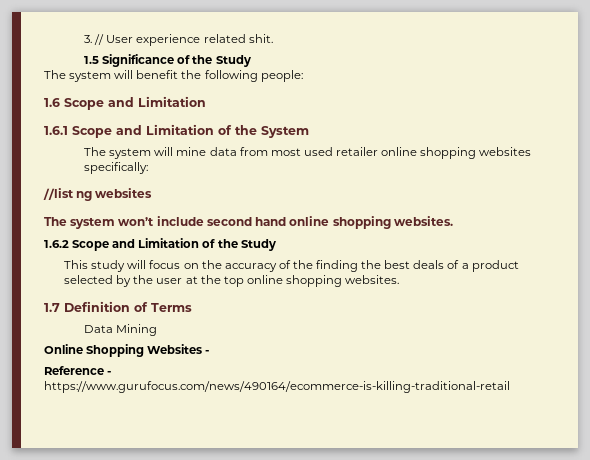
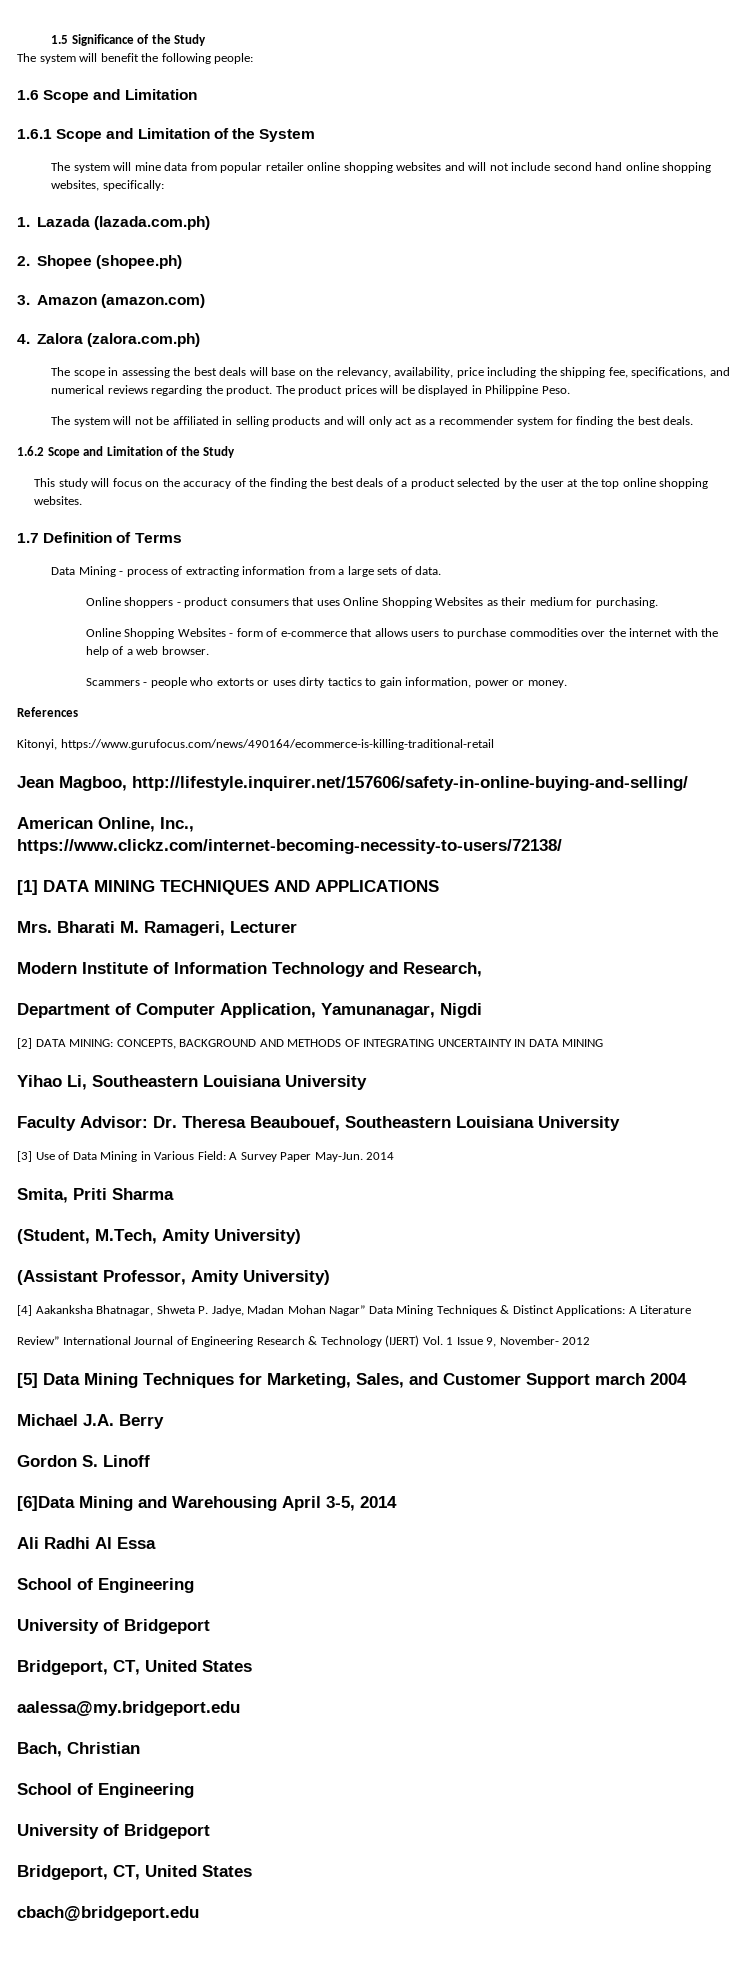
- 3. // User experience related shit.
- The system will mine data from most used retailer online shopping websites specifically:
- //list ng websites
- The system won’t include second hand online shopping websites.
+ The system will mine data from popular retailer online shopping websites and will not include second hand online shopping websites, specifically:
+ 1. Lazada (lazada.com.ph)
+ 2. Shopee (shopee.ph)
+ 3. Amazon (amazon.com)
+ 4. Zalora (zalora.com.ph)
+ The scope in assessing the best deals will base on the relevancy, availability, price including the shipping fee, specifications, and numerical reviews regarding the product. The product prices will be displayed in Philippine Peso.
+ The system will not be affiliated in selling products and will only act as a recommender system for finding the best deals.
- Data Mining
- Online Shopping Websites -
- Reference - https://www.gurufocus.com/news/490164/ecommerce-is-killing-traditional-retail
+ Data Mining - process of extracting information from a large sets of data.
+ Online shoppers - product consumers that uses Online Shopping Websites as their medium for purchasing.
+ Online Shopping Websites - form of e-commerce that allows users to purchase commodities over the internet with the help of a web browser.
+ Scammers - people who extorts or uses dirty tactics to gain information, power or money.
+ References
+ Kitonyi, https://www.gurufocus.com/news/490164/ecommerce-is-killing-traditional-retail
+ Jean Magboo, http://lifestyle.inquirer.net/157606/safety-in-online-buying-and-selling/
+ American Online, Inc., https://www.clickz.com/internet-becoming-necessity-to-users/72138/
+ [1] DATA MINING TECHNIQUES AND APPLICATIONS
+ Mrs. Bharati M. Ramageri, Lecturer
+ Modern Institute of Information Technology and Research,
+ Department of Computer Application, Yamunanagar, Nigdi
+ [2] DATA MINING: CONCEPTS, BACKGROUND AND METHODS OF INTEGRATING UNCERTAINTY IN DATA MINING
+ Yihao Li, Southeastern Louisiana University
+ Faculty Advisor: Dr. Theresa Beaubouef, Southeastern Louisiana University
+ [3] Use of Data Mining in Various Field: A Survey Paper May-Jun. 2014
+ Smita, Priti Sharma
+ (Student, M.Tech, Amity University)
+ (Assistant Professor, Amity University)
+ [4] Aakanksha Bhatnagar, Shweta P. Jadye, Madan Mohan Nagar” Data Mining Techniques & Distinct Applications: A Literature
+ Review” International Journal of Engineering Research & Technology (IJERT) Vol. 1 Issue 9, November- 2012
+ [5] Data Mining Techniques for Marketing, Sales, and Customer Support march 2004
+ Michael J.A. Berry
+ Gordon S. Linoff
+ [6]Data Mining and Warehousing April 3-5, 2014
+ Ali Radhi Al Essa
+ School of Engineering
+ University of Bridgeport
+ Bridgeport, CT, United States
+ aalessa@my.bridgeport.edu
+ Bach, Christian
+ School of Engineering
+ University of Bridgeport
+ Bridgeport, CT, United States
+ cbach@bridgeport.edu

